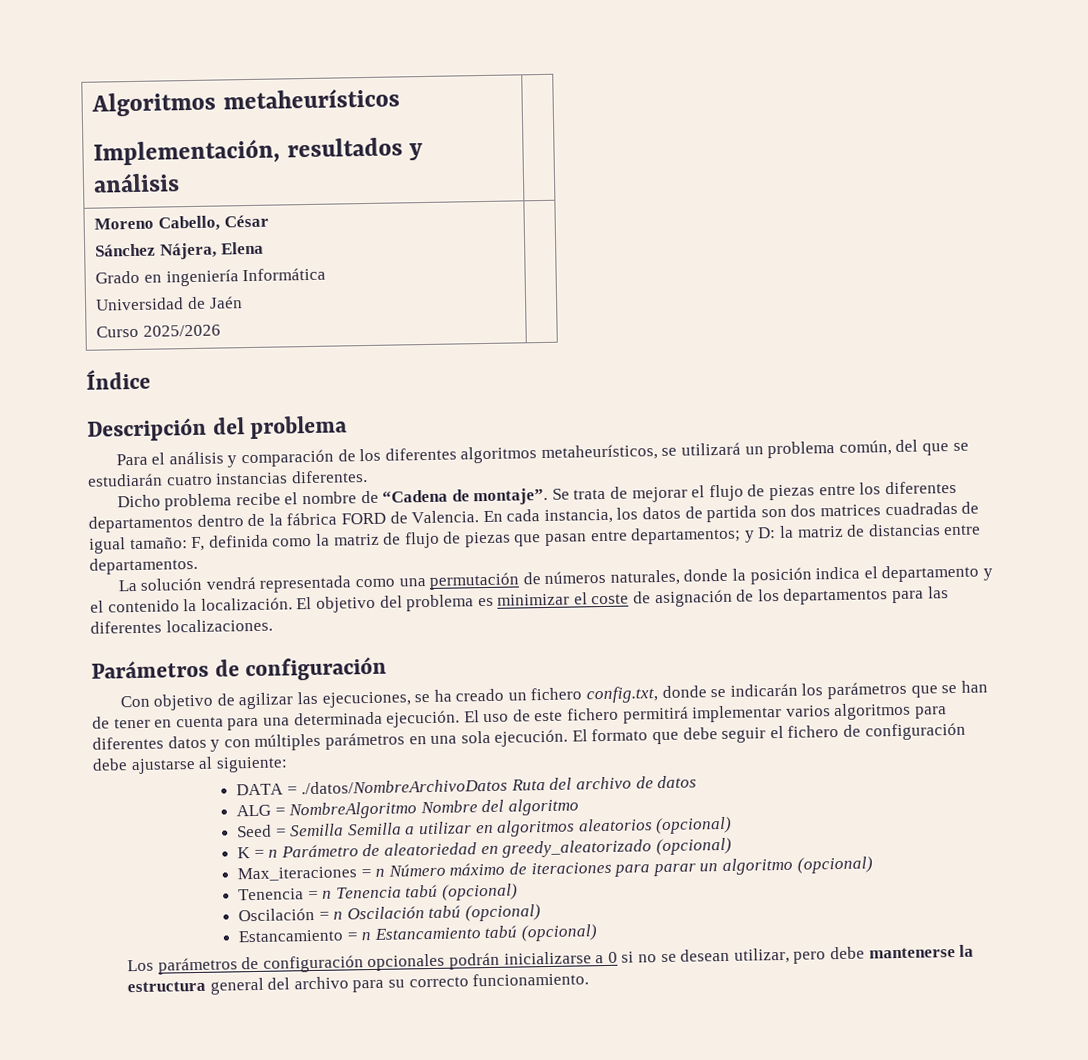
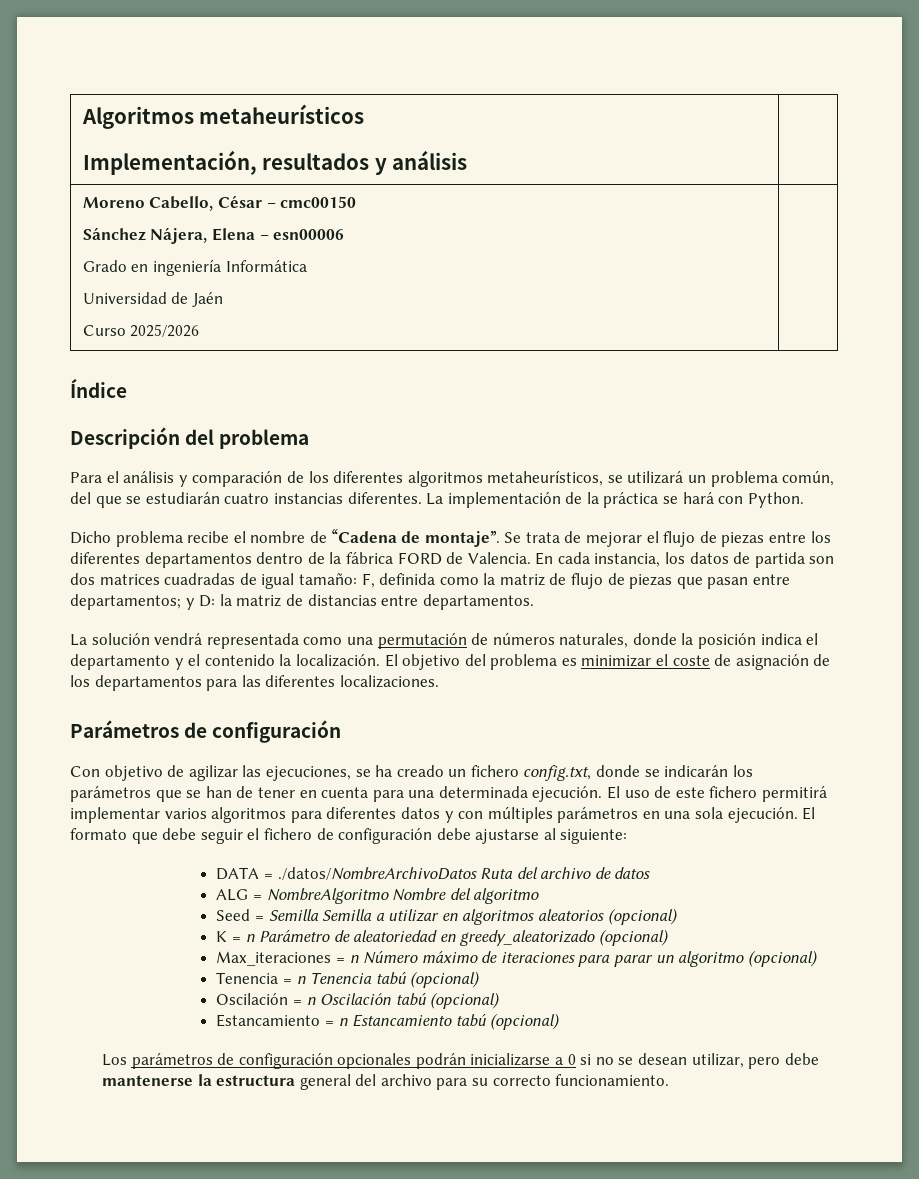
- Moreno Cabello, César
- Sánchez Nájera, Elena
+ Moreno Cabello, César – cmc00150
+ Sánchez Nájera, Elena – esn00006
+ La implementación de la práctica se hará con Python.

